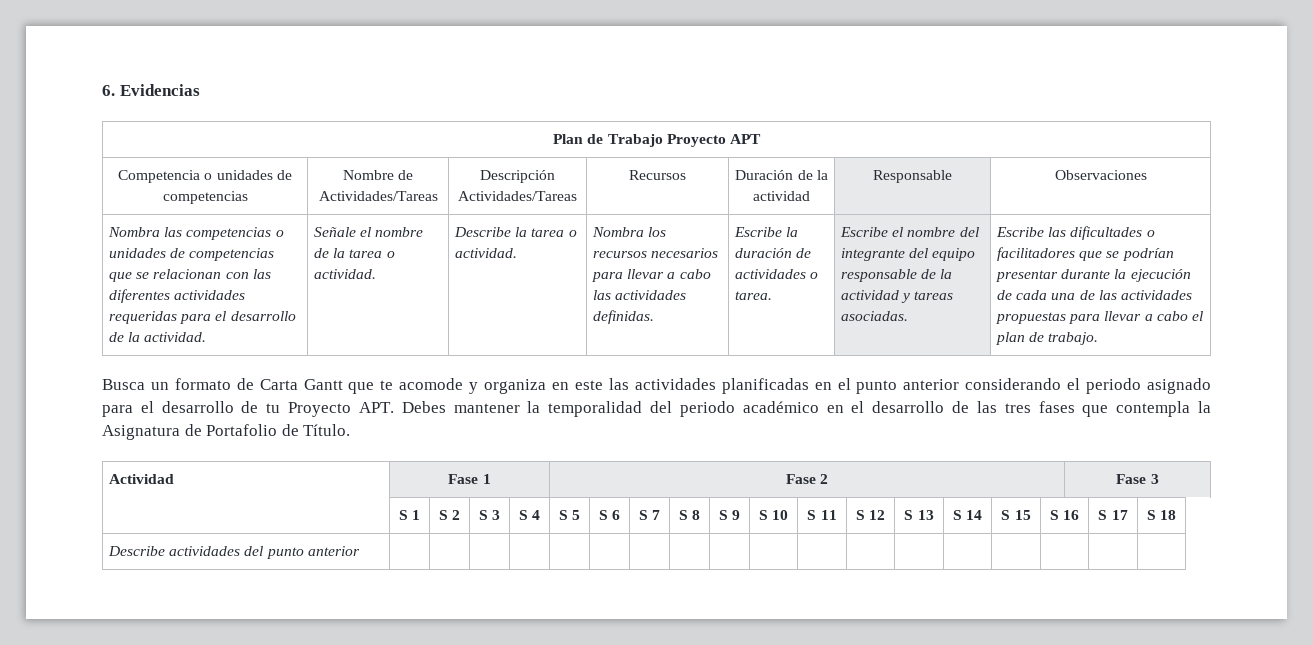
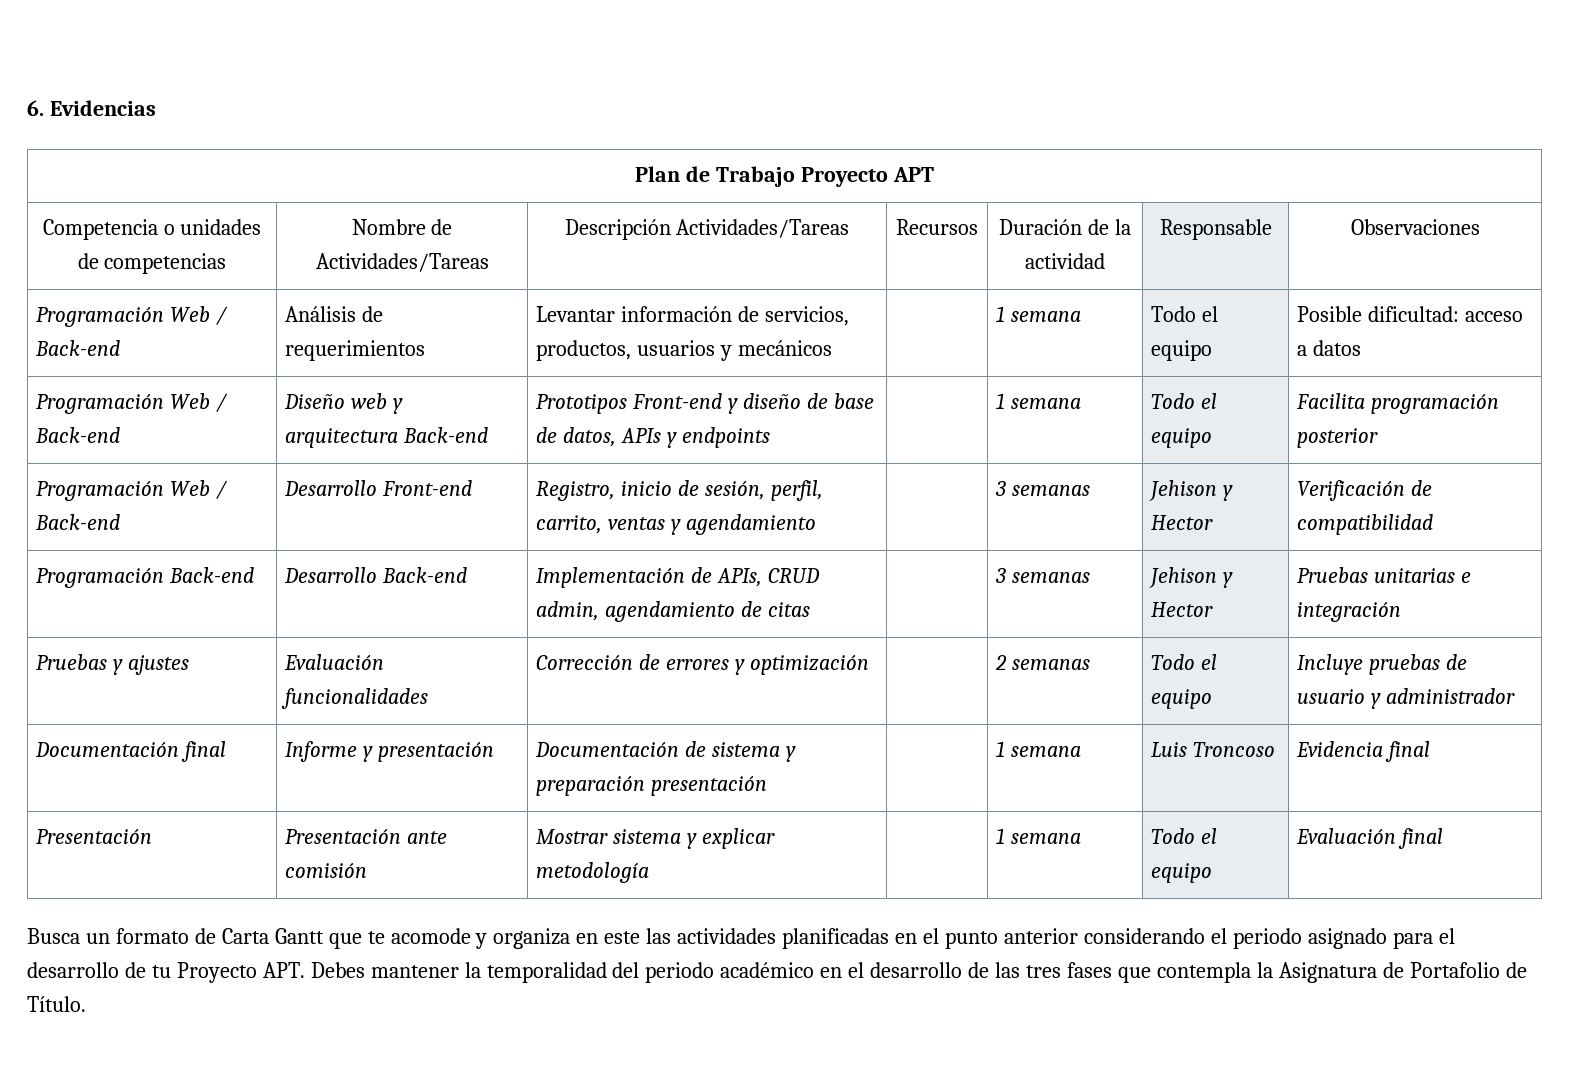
- Nombra las competencias o unidades de competencias que se relacionan con las diferentes actividades requeridas para el desarrollo de la actividad. | Señale el nombre de la tarea o actividad. | Describe la tarea o actividad. | Nombra los recursos necesarios para llevar a cabo las actividades definidas. | Escribe la duración de actividades o tarea. | Escribe el nombre del integrante del equipo responsable de la actividad y tareas asociadas. | Escribe las dificultades o facilitadores que se podrían presentar durante la ejecución de cada una de las actividades propuestas para llevar a cabo el plan de trabajo.
+ Programación Web / Back-end | Análisis de requerimientos | Levantar información de servicios, productos, usuarios y mecánicos | | 1 semana | Todo el equipo | Posible dificultad: acceso a datos
+ Programación Web / Back-end | Diseño web y arquitectura Back-end | Prototipos Front-end y diseño de base de datos, APIs y endpoints | | 1 semana | Todo el equipo | Facilita programación posterior
+ Programación Web / Back-end | Desarrollo Front-end | Registro, inicio de sesión, perfil, carrito, ventas y agendamiento | | 3 semanas | Jehison y Hector | Verificación de compatibilidad
+ Programación Back-end | Desarrollo Back-end | Implementación de APIs, CRUD admin, agendamiento de citas | | 3 semanas | Jehison y Hector | Pruebas unitarias e integración
+ Pruebas y ajustes | Evaluación funcionalidades | Corrección de errores y optimización | | 2 semanas | Todo el equipo | Incluye pruebas de usuario y administrador
+ Documentación final | Informe y presentación | Documentación de sistema y preparación presentación | | 1 semana | Luis Troncoso | Evidencia final
+ Presentación | Presentación ante comisión | Mostrar sistema y explicar metodología | | 1 semana | Todo el equipo | Evaluación final
- Actividad | Fase 1 | Fase 2 | Fase 3
- | S 1 | S 2 | S 3 | S 4 | S 5 | S 6 | S 7 | S 8 | S 9 | S 10 | S 11 | S 12 | S 13 | S 14 | S 15 | S 16 | S 17 | S 18
- Describe actividades del punto anterior | | | | | | | | | | | | | | | | | |

